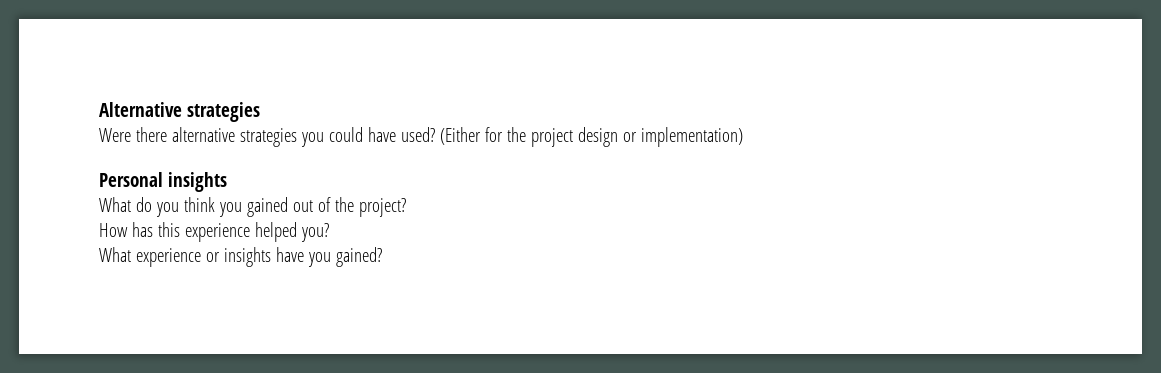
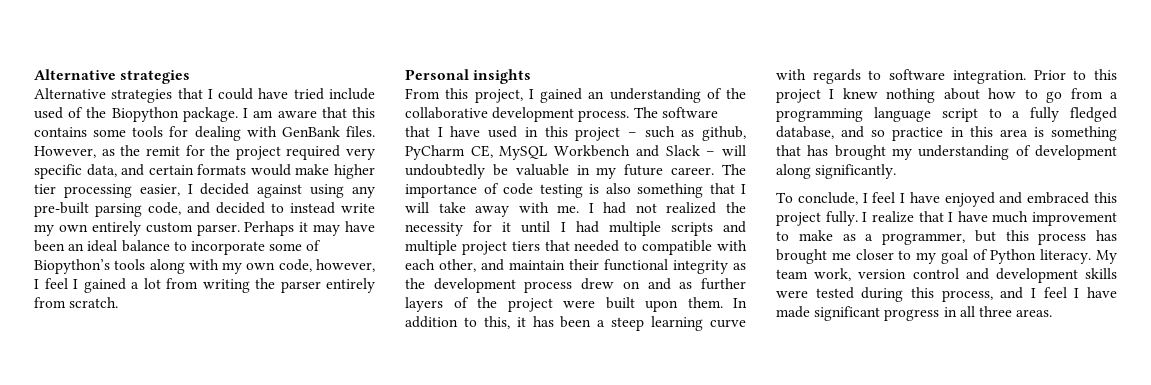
- Were there alternative strategies you could have used? (Either for the project design or implementation)
+ Alternative strategies that I could have tried include used of the Biopython package. I am aware that this contains some tools for dealing with GenBank files. However, as the remit for the project required very specific data, and certain formats would make higher tier processing easier, I decided against using any pre-built parsing code, and decided to instead write my own entirely custom parser. Perhaps it may have been an ideal balance to incorporate some of Biopython’s tools along with my own code, however, I feel I gained a lot from writing the parser entirely from scratch.
  Personal insights
- What do you think you gained out of the project?
- How has this experience helped you?
- What experience or insights have you gained?
+ From this project, I gained an understanding of the collaborative development process. The software that I have used in this project – such as github, PyCharm CE, MySQL Workbench and Slack – will undoubtedly be valuable in my future career. The importance of code testing is also something that I will take away with me. I had not realized the necessity for it until I had multiple scripts and multiple project tiers that needed to compatible with each other, and maintain their functional integrity as the development process drew on and as further layers of the project were built upon them. In addition to this, it has been a steep learning curve with regards to software integration. Prior to this project I knew nothing about how to go from a programming language script to a fully fledged database, and so practice in this area is something that has brought my understanding of development along significantly.
+ To conclude, I feel I have enjoyed and embraced this project fully. I realize that I have much improvement to make as a programmer, but this process has brought me closer to my goal of Python literacy. My team work, version control and development skills were tested during this process, and I feel I have made significant progress in all three areas.

